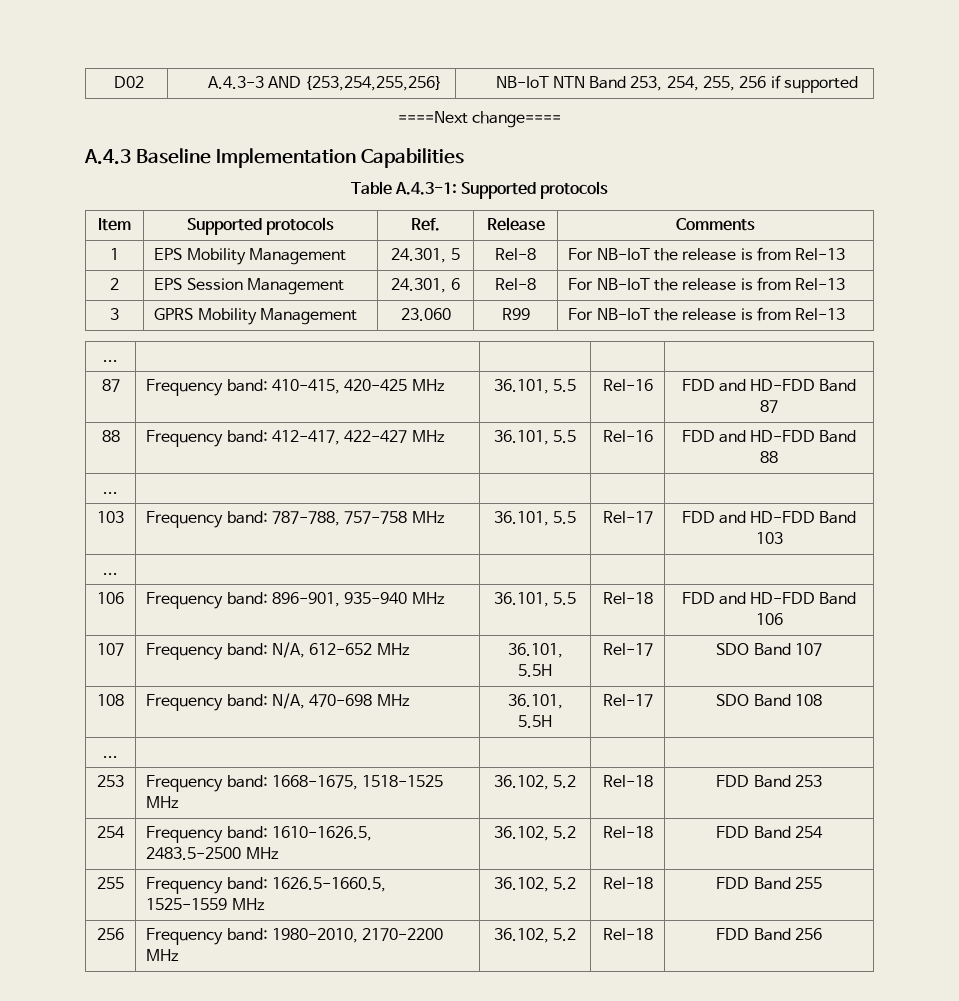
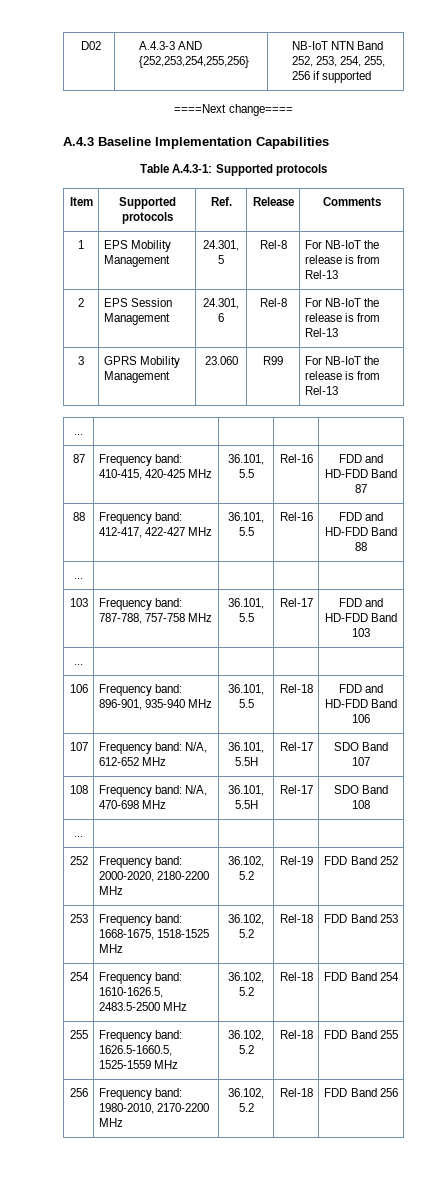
- D02 | A.4.3-3 AND {253,254,255,256} | NB-IoT NTN Band 253, 254, 255, 256 if supported
+ D02 | A.4.3-3 AND {252,253,254,255,256} | NB-IoT NTN Band 252, 253, 254, 255, 256 if supported
+ 252 | Frequency band: 2000-2020, 2180-2200 MHz | 36.102, 5.2 | Rel-19 | FDD Band 252

